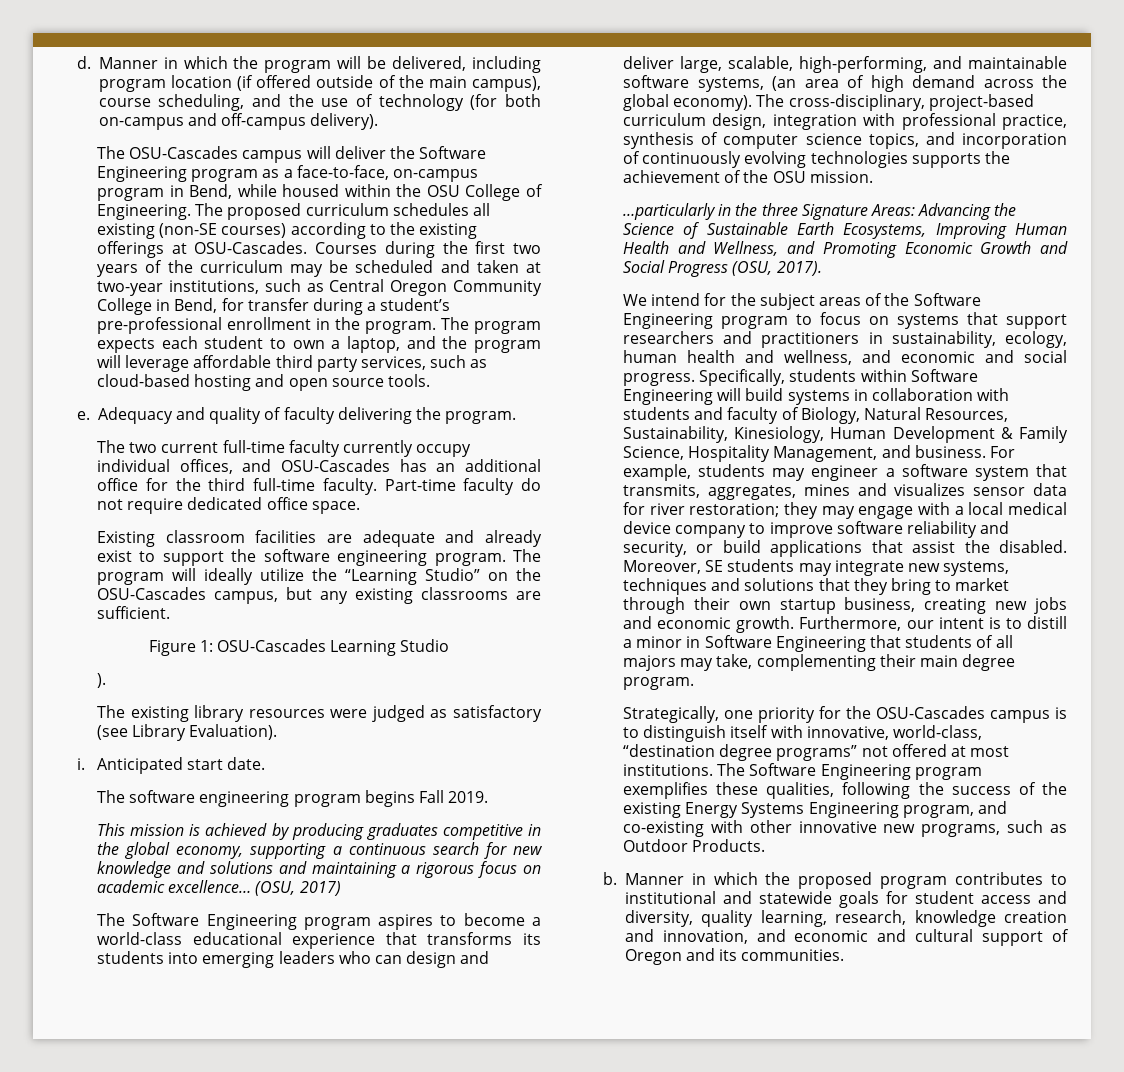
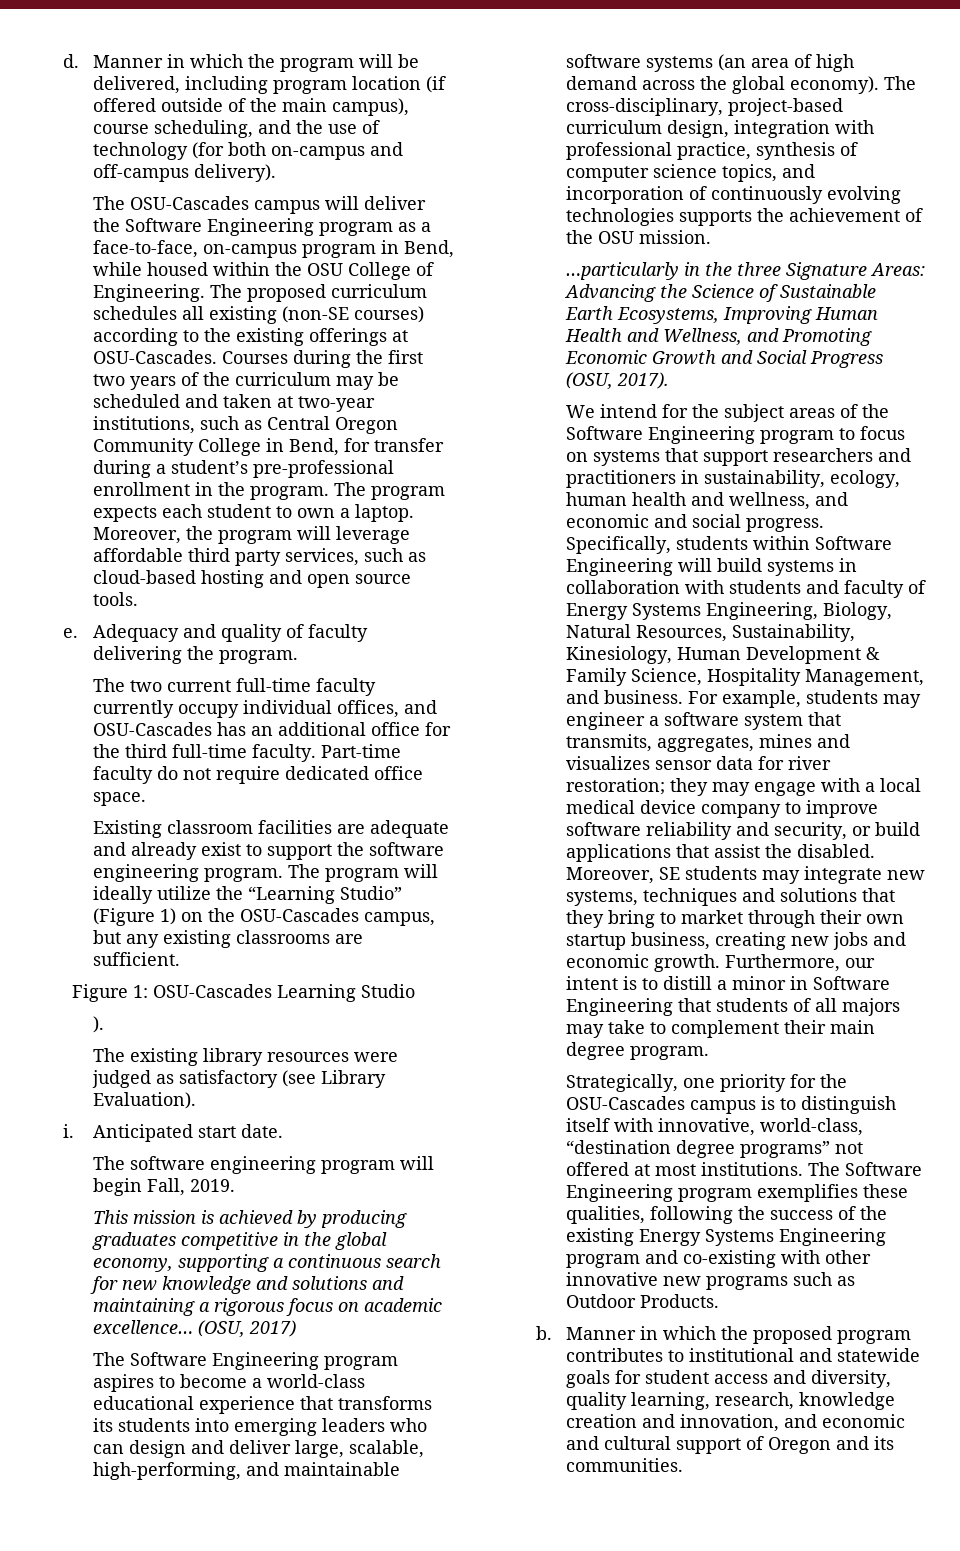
- The program expects each student to own a laptop, and the program will leverage affordable third party services, such as cloud-based hosting and open source tools.
+ The program expects each student to own a laptop. Moreover, the program will leverage affordable third party services, such as cloud-based hosting and open source tools.
- The program will ideally utilize the “Learning Studio” on the OSU-Cascades campus, but any existing classrooms are sufficient.
+ The program will ideally utilize the “Learning Studio” (Figure 1) on the OSU-Cascades campus, but any existing classrooms are sufficient.
- The software engineering program begins Fall 2019.
+ The software engineering program will begin Fall, 2019.
- The Software Engineering program aspires to become a world-class educational experience that transforms its students into emerging leaders who can design and deliver large, scalable, high-performing, and maintainable software systems, (an area of high demand across the global economy).
+ The Software Engineering program aspires to become a world-class educational experience that transforms its students into emerging leaders who can design and deliver large, scalable, high-performing, and maintainable software systems (an area of high demand across the global economy).
- Specifically, students within Software Engineering will build systems in collaboration with students and faculty of Biology, Natural Resources, Sustainability, Kinesiology, Human Development & Family Science, Hospitality Management, and business.
+ Specifically, students within Software Engineering will build systems in collaboration with students and faculty of Energy Systems Engineering, Biology, Natural Resources, Sustainability, Kinesiology, Human Development & Family Science, Hospitality Management, and business.
- Furthermore, our intent is to distill a minor in Software Engineering that students of all majors may take, complementing their main degree program.
+ Furthermore, our intent is to distill a minor in Software Engineering that students of all majors may take to complement their main degree program.
- The Software Engineering program exemplifies these qualities, following the success of the existing Energy Systems Engineering program, and co-existing with other innovative new programs, such as Outdoor Products.
+ The Software Engineering program exemplifies these qualities, following the success of the existing Energy Systems Engineering program and co-existing with other innovative new programs such as Outdoor Products.

